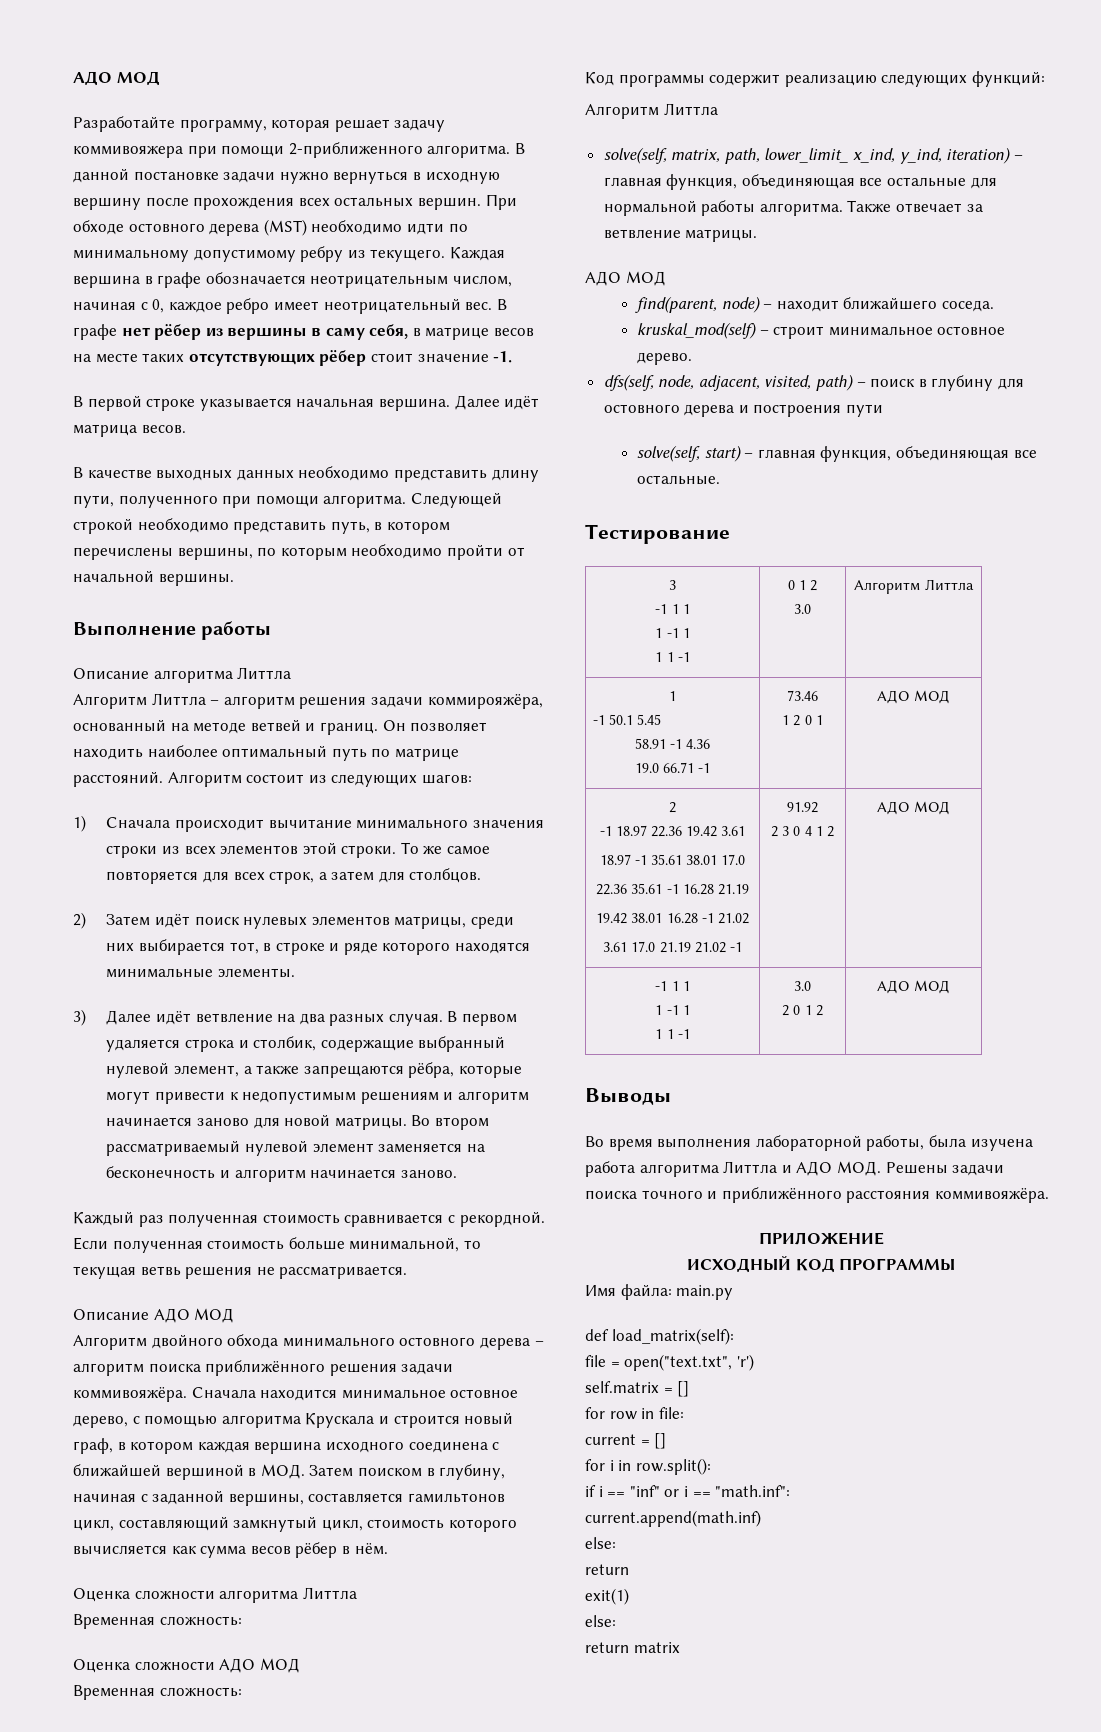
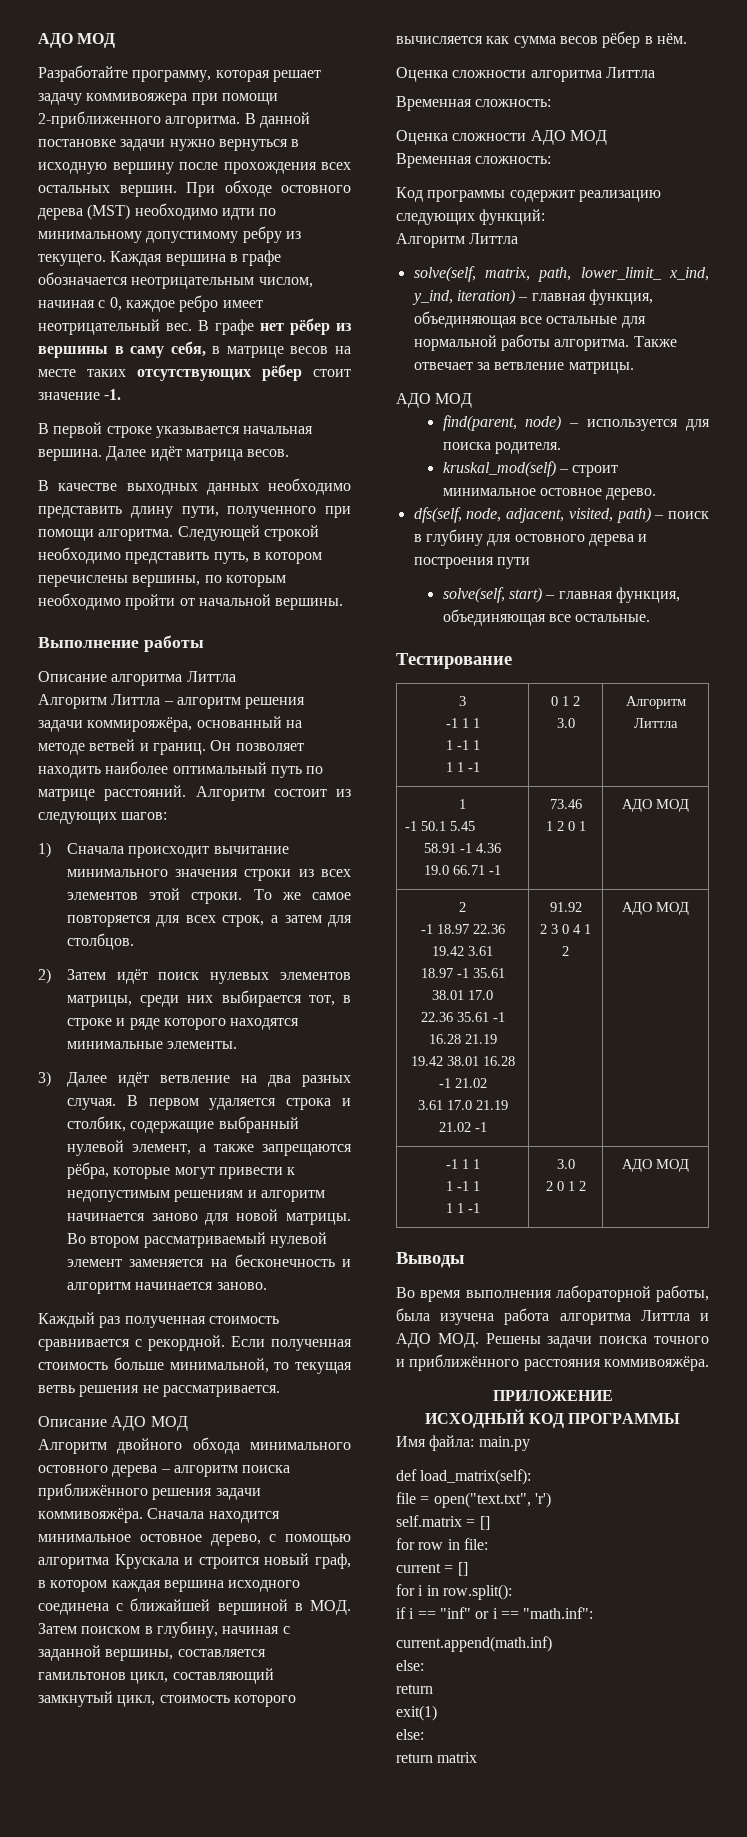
- find(parent, node) – находит ближайшего соседа.
+ find(parent, node) – используется для поиска родителя.

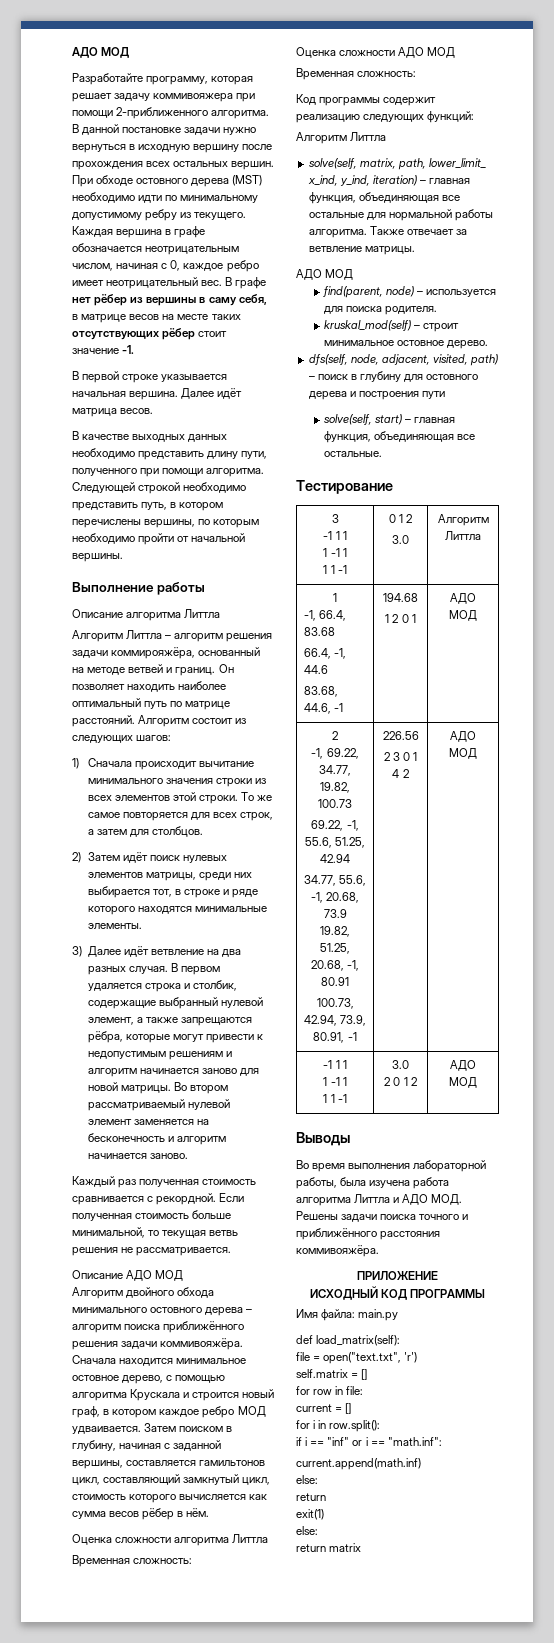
- Сначала находится минимальное остовное дерево, с помощью алгоритма Крускала и строится новый граф, в котором каждая вершина исходного соединена с ближайшей вершиной в МОД. Затем поиском в глубину, начиная с заданной вершины, составляется гамильтонов цикл, составляющий замкнутый цикл, стоимость которого вычисляется как сумма весов рёбер в нём.
+ Сначала находится минимальное остовное дерево, с помощью алгоритма Крускала и строится новый граф, в котором каждое ребро МОД удваивается. Затем поиском в глубину, начиная с заданной вершины, составляется гамильтонов цикл, составляющий замкнутый цикл, стоимость которого вычисляется как сумма весов рёбер в нём.
  Тестирование
  3
  -1 1 1
  1 -1 1
  1 1 -1 | 0 1 2
  3.0 | Алгоритм Литтла
  1
- -1 50.1 5.45
- 58.91 -1 4.36
- 19.0 66.71 -1 | 73.46
+ -1, 66.4, 83.68
+ 66.4, -1, 44.6
+ 83.68, 44.6, -1 | 194.68
  1 2 0 1 | АДО МОД
  2
- -1 18.97 22.36 19.42 3.61
- 18.97 -1 35.61 38.01 17.0
- 22.36 35.61 -1 16.28 21.19
- 19.42 38.01 16.28 -1 21.02
- 3.61 17.0 21.19 21.02 -1 | 91.92
- 2 3 0 4 1 2 | АДО МОД
+ -1, 69.22, 34.77, 19.82, 100.73
+ 69.22, -1, 55.6, 51.25, 42.94
+ 34.77, 55.6, -1, 20.68, 73.9
+ 19.82, 51.25, 20.68, -1, 80.91
+ 100.73, 42.94, 73.9, 80.91, -1 | 226.56
+ 2 3 0 1 4 2 | АДО МОД

